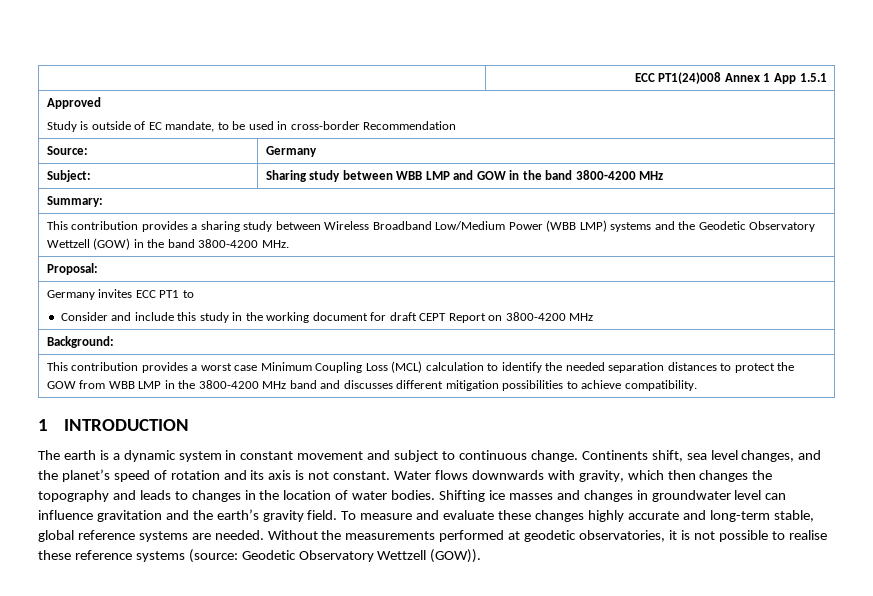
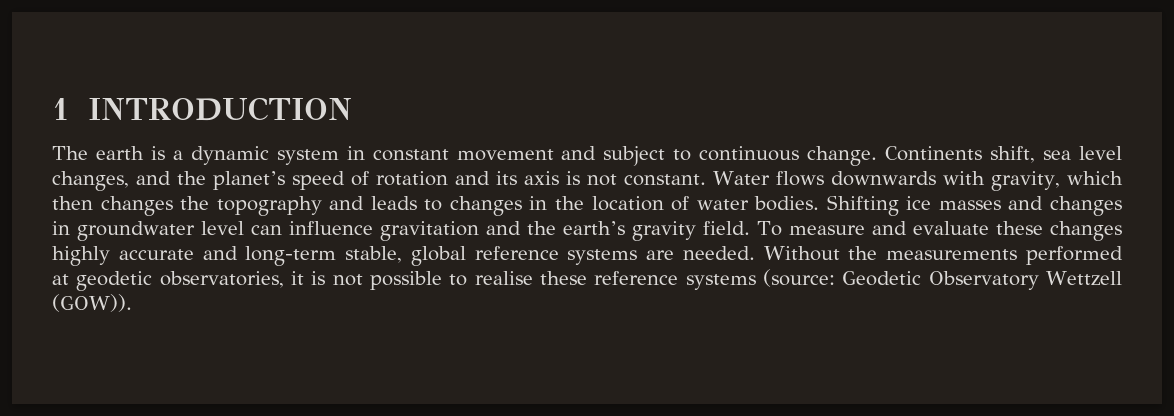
- | ECC PT1(24)008 Annex 1 App 1.5.1
- Approved
- Study is outside of EC mandate, to be used in cross-border Recommendation
- Source: | Germany
- Subject: | Sharing study between WBB LMP and GOW in the band 3800-4200 MHz
- Summary:
- This contribution provides a sharing study between Wireless Broadband Low/Medium Power (WBB LMP) systems and the Geodetic Observatory Wettzell (GOW) in the band 3800-4200 MHz.
- Proposal:
- Germany invites ECC PT1 to
- Consider and include this study in the working document for draft CEPT Report on 3800-4200 MHz
- Background:
- This contribution provides a worst case Minimum Coupling Loss (MCL) calculation to identify the needed separation distances to protect the GOW from WBB LMP in the 3800-4200 MHz band and discusses different mitigation possibilities to achieve compatibility.

